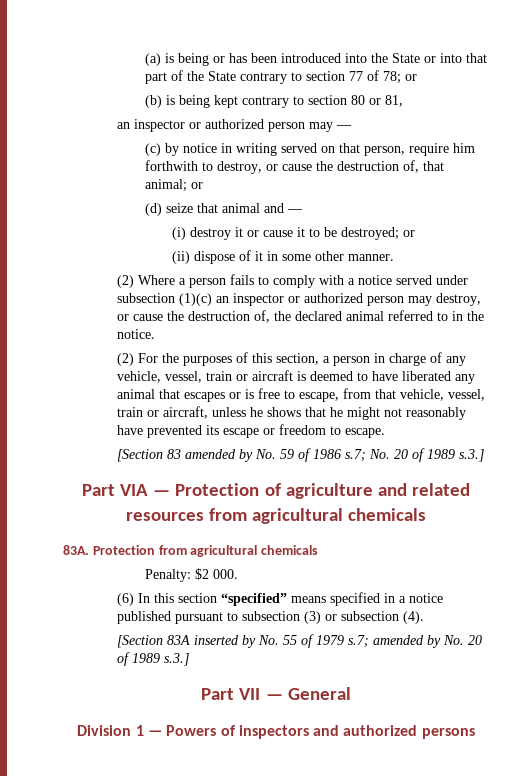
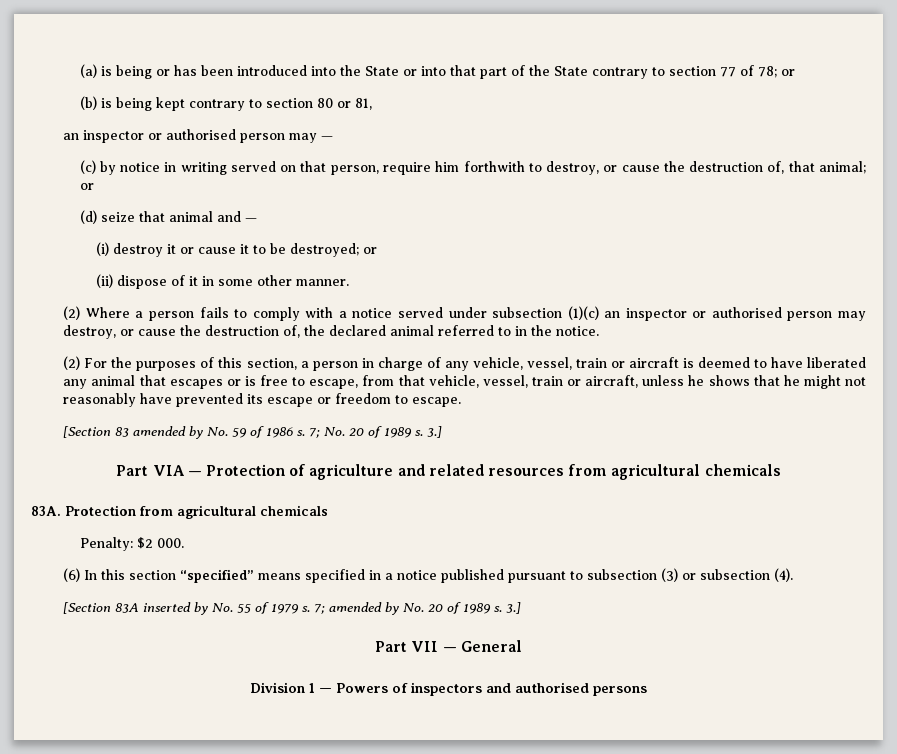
- an inspector or authorized person may —
+ an inspector or authorised person may —
- (2) Where a person fails to comply with a notice served under subsection (1)(c) an inspector or authorized person may destroy, or cause the destruction of, the declared animal referred to in the notice.
+ (2) Where a person fails to comply with a notice served under subsection (1)(c) an inspector or authorised person may destroy, or cause the destruction of, the declared animal referred to in the notice.
- [Section 83 amended by No. 59 of 1986 s.7; No. 20 of 1989 s.3.]
+ [Section 83 amended by No. 59 of 1986 s. 7; No. 20 of 1989 s. 3.]
- [Section 83A inserted by No. 55 of 1979 s.7; amended by No. 20 of 1989 s.3.]
+ [Section 83A inserted by No. 55 of 1979 s. 7; amended by No. 20 of 1989 s. 3.]
- Division 1 — Powers of inspectors and authorized persons
+ Division 1 — Powers of inspectors and authorised persons

